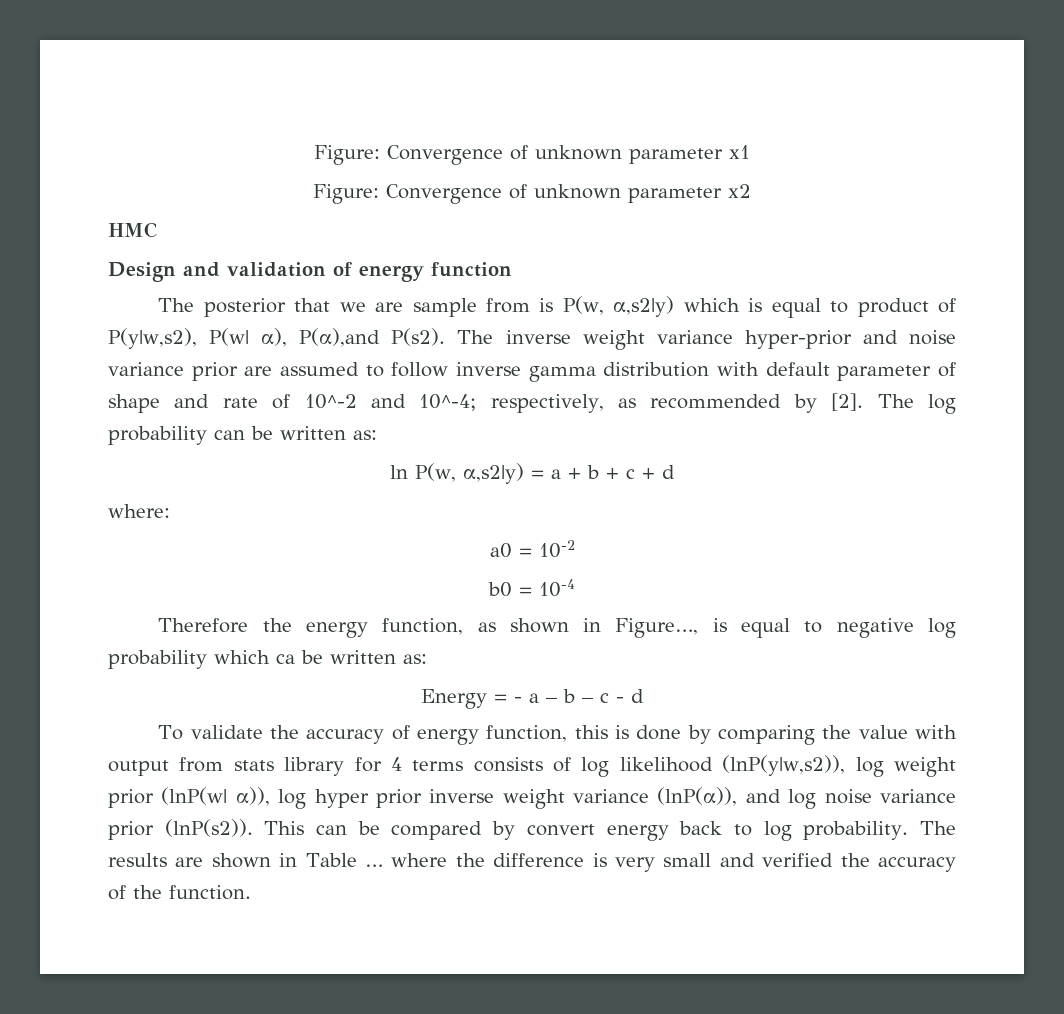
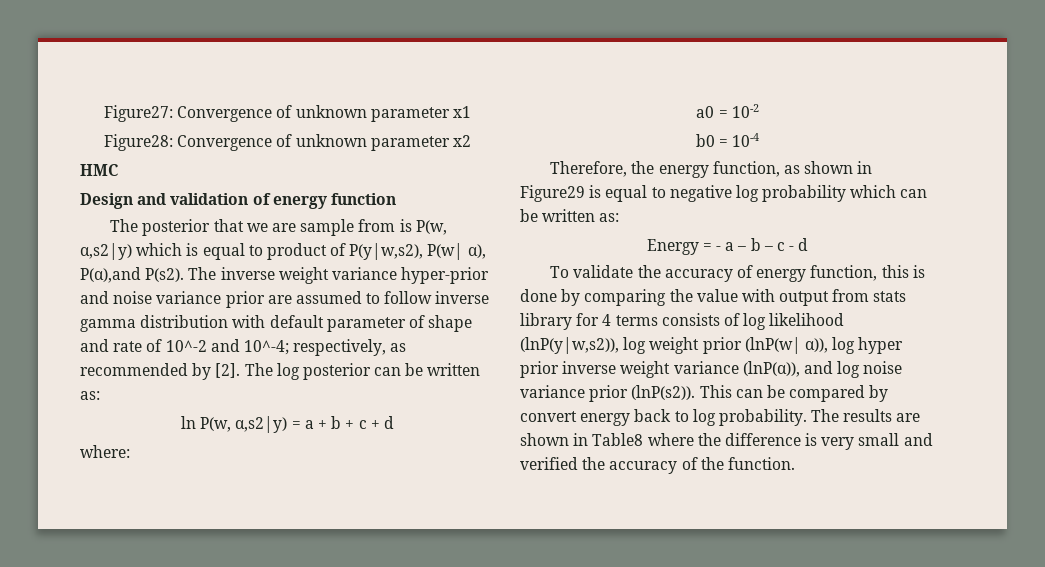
- Figure: Convergence of unknown parameter x1
+ Figure27: Convergence of unknown parameter x1
- Figure: Convergence of unknown parameter x2
+ Figure28: Convergence of unknown parameter x2
- The log probability can be written as:
+ The log posterior can be written as:
- Therefore the energy function, as shown in Figure…, is equal to negative log probability which ca be written as:
+ Therefore, the energy function, as shown in Figure29 is equal to negative log probability which can be written as:
- The results are shown in Table … where the difference is very small and verified the accuracy of the function.
+ The results are shown in Table8 where the difference is very small and verified the accuracy of the function.

